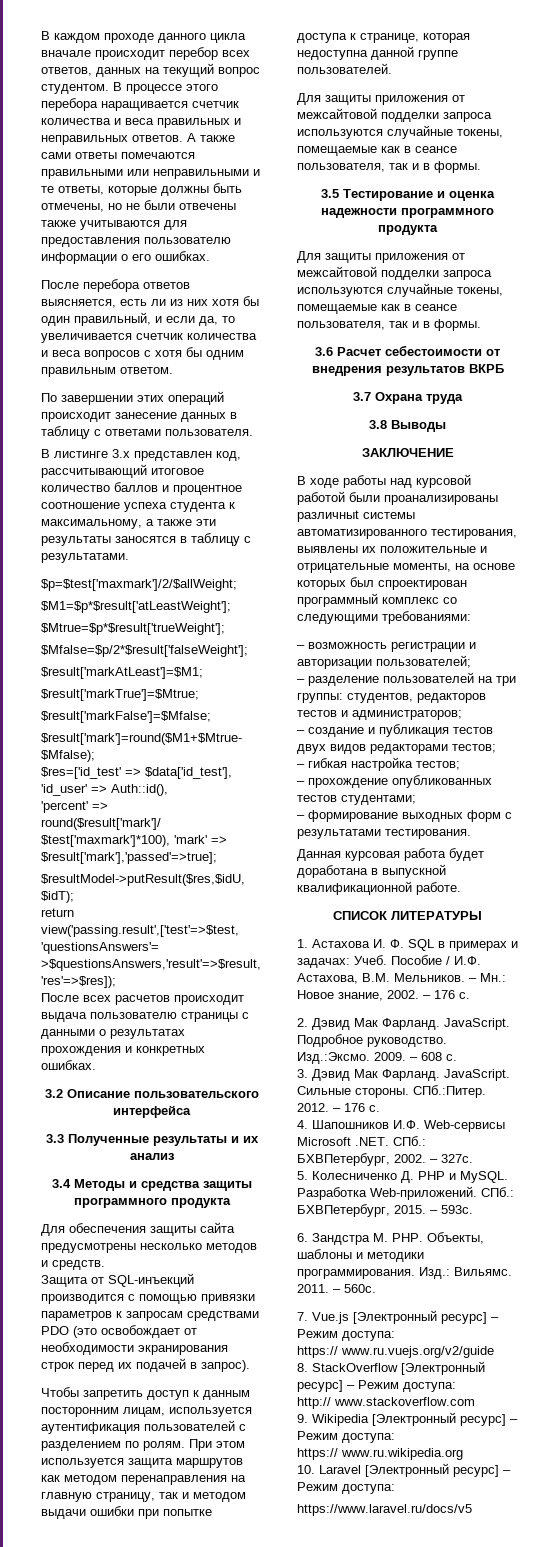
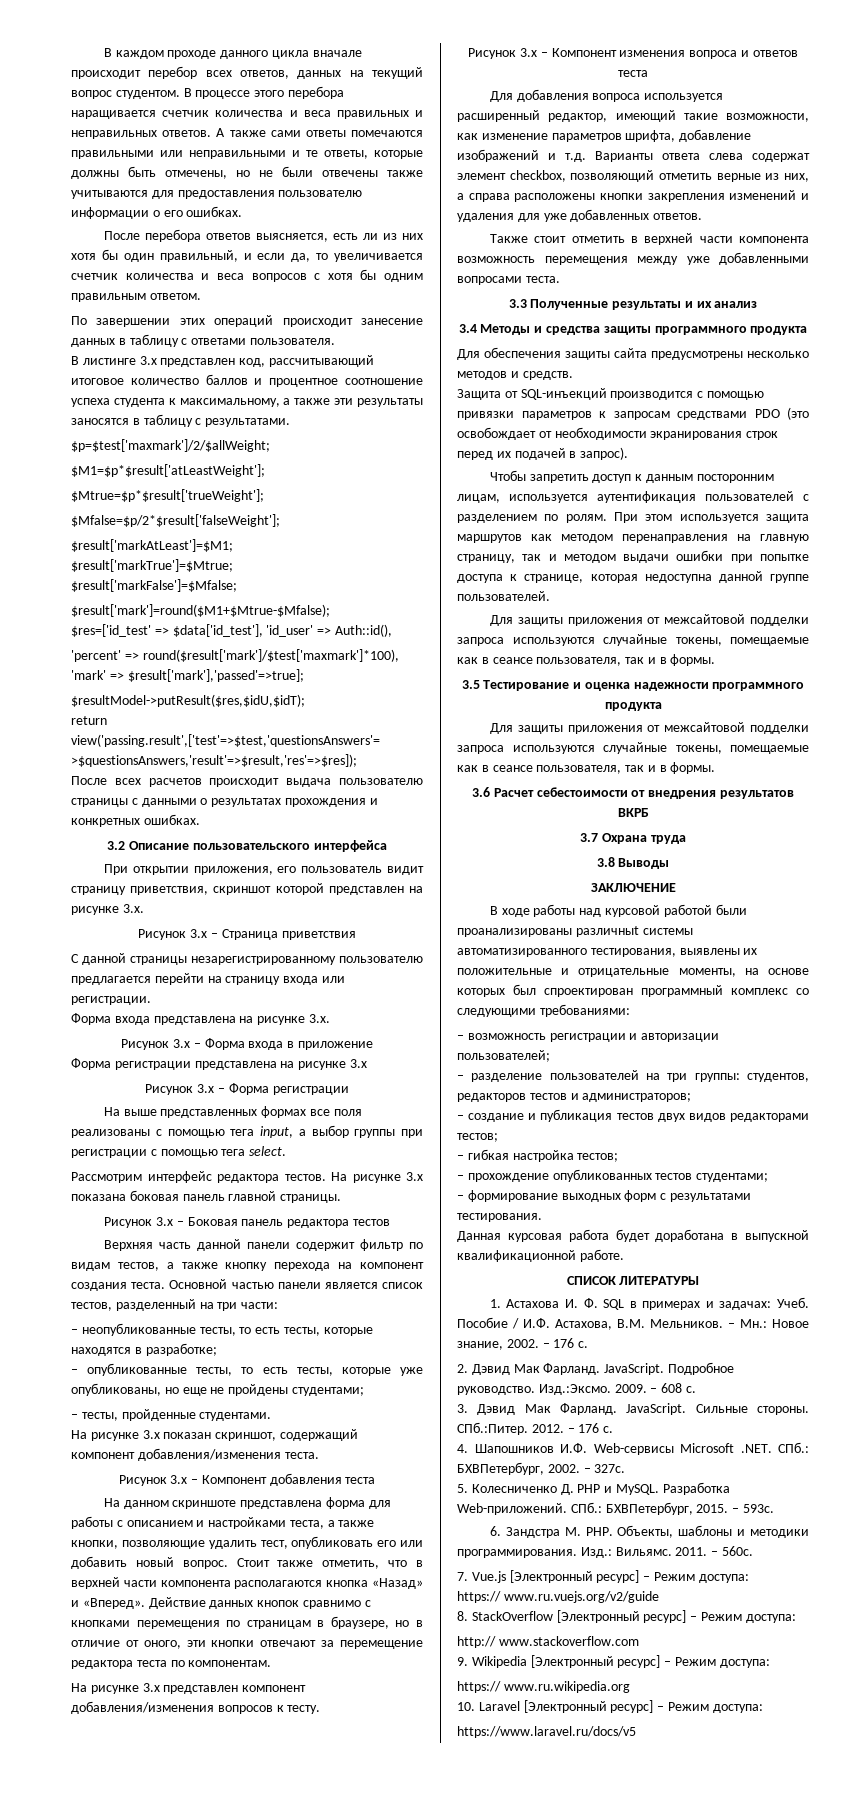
+ При открытии приложения, его пользователь видит страницу приветствия, скриншот которой представлен на рисунке 3.х.
+ Рисунок 3.х – Страница приветствия
+ С данной страницы незарегистрированному пользователю предлагается перейти на страницу входа или регистрации.
+ Форма входа представлена на рисунке 3.х.
+ Рисунок 3.х – Форма входа в приложение
+ Форма регистрации представлена на рисунке 3.х
+ Рисунок 3.х – Форма регистрации
+ На выше представленных формах все поля реализованы с помощью тега input, а выбор группы при регистрации с помощью тега select.
+ Рассмотрим интерфейс редактора тестов. На рисунке 3.х показана боковая панель главной страницы.
+ Рисунок 3.х – Боковая панель редактора тестов
+ Верхняя часть данной панели содержит фильтр по видам тестов, а также кнопку перехода на компонент создания теста. Основной частью панели является список тестов, разделенный на три части:
+ – неопубликованные тесты, то есть тесты, которые находятся в разработке;
+ – опубликованные тесты, то есть тесты, которые уже опубликованы, но еще не пройдены студентами;
+ – тесты, пройденные студентами.
+ На рисунке 3.х показан скриншот, содержащий компонент добавления/изменения теста.
+ Рисунок 3.х – Компонент добавления теста
+ На данном скриншоте представлена форма для работы с описанием и настройками теста, а также кнопки, позволяющие удалить тест, опубликовать его или добавить новый вопрос. Стоит также отметить, что в верхней части компонента располагаются кнопка «Назад» и «Вперед». Действие данных кнопок сравнимо с кнопками перемещения по страницам в браузере, но в отличие от оного, эти кнопки отвечают за перемещение редактора теста по компонентам.
+ На рисунке 3.х представлен компонент добавления/изменения вопросов к тесту.
+ Рисунок 3.х – Компонент изменения вопроса и ответов теста
+ Для добавления вопроса используется расширенный редактор, имеющий такие возможности, как изменение параметров шрифта, добавление изображений и т.д. Варианты ответа слева содержат элемент checkbox, позволяющий отметить верные из них, а справа расположены кнопки закрепления изменений и удаления для уже добавленных ответов.
+ Также стоит отметить в верхней части компонента возможность перемещения между уже добавленными вопросами теста.

